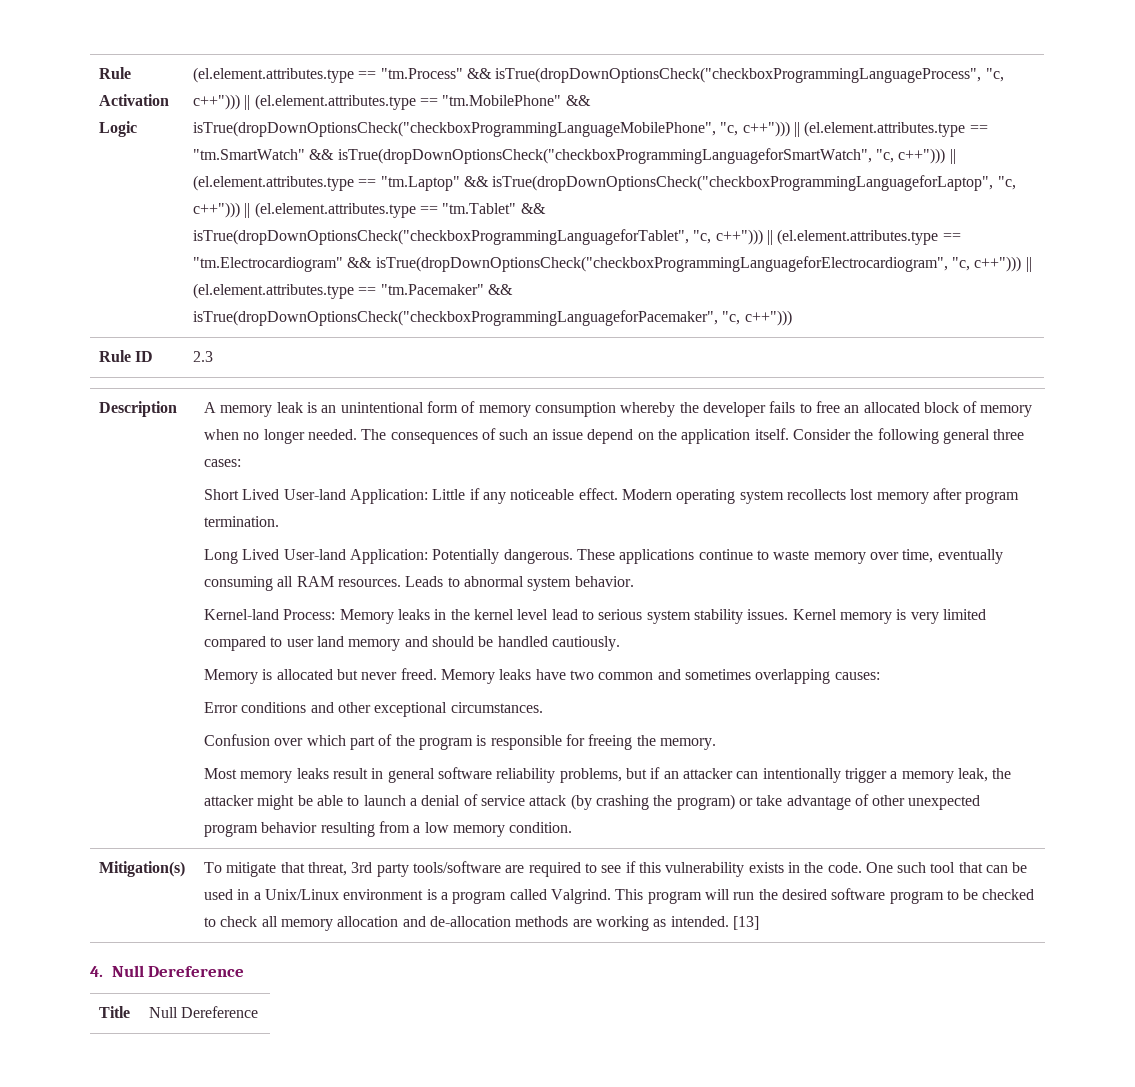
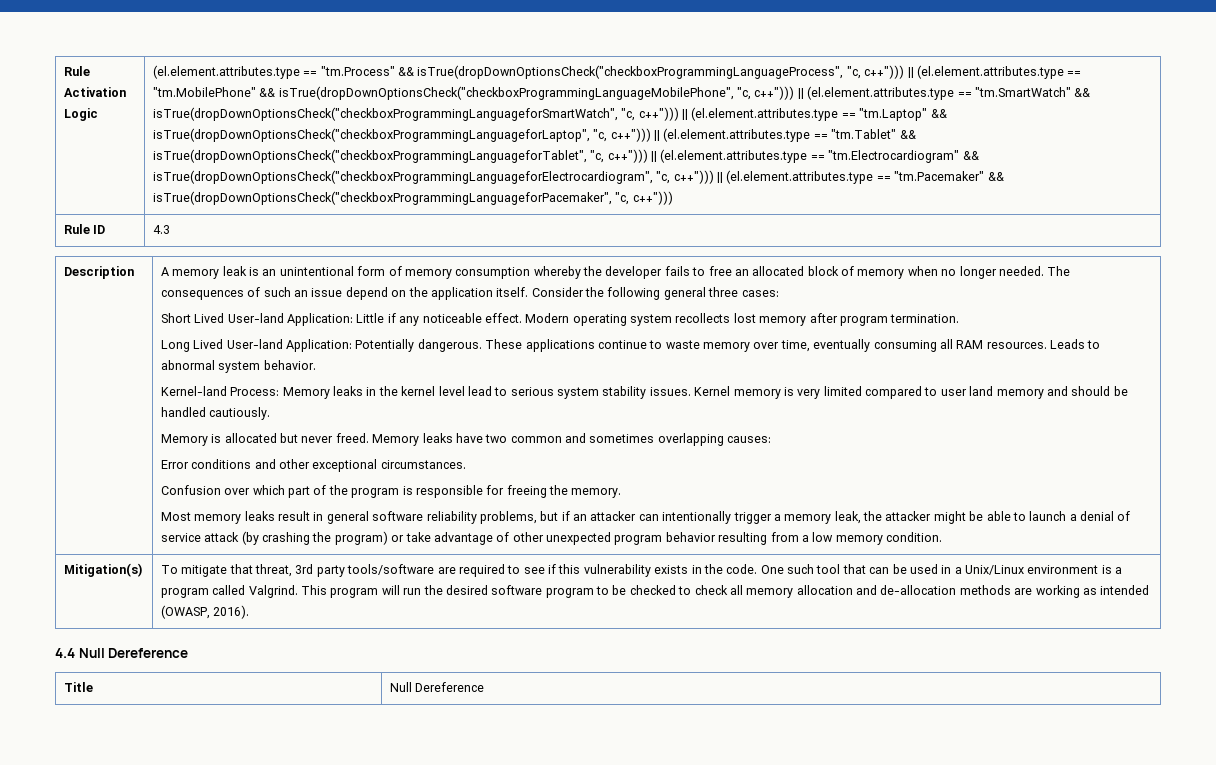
- Rule ID | 2.3
+ Rule ID | 4.3
- This program will run the desired software program to be checked to check all memory allocation and de-allocation methods are working as intended. [13]
- 4. Null Dereference
+ This program will run the desired software program to be checked to check all memory allocation and de-allocation methods are working as intended (OWASP, 2016).
+ 4.4 Null Dereference

